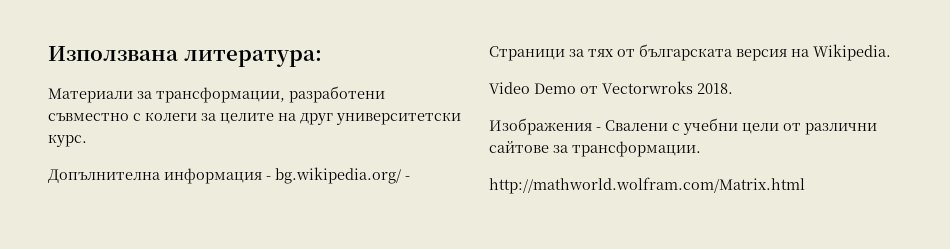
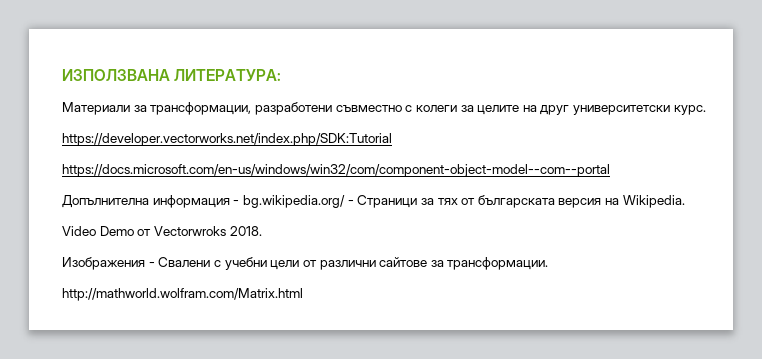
- Използвана литература:
+ ИЗПОЛЗВАНА ЛИТЕРАТУРА:
+ https://developer.vectorworks.net/index.php/SDK:Tutorial
+ https://docs.microsoft.com/en-us/windows/win32/com/component-object-model--com--portal

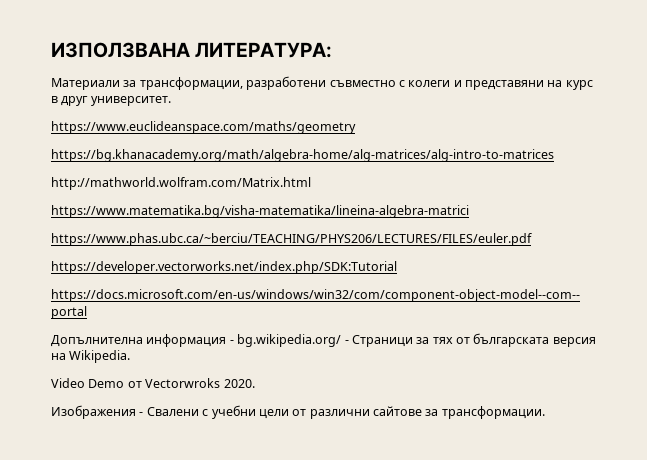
- Материали за трансформации, разработени съвместно с колеги за целите на друг университетски курс.
+ Материали за трансформации, разработени съвместно с колеги и представяни на курс в друг университет.
+ https://www.euclideanspace.com/maths/geometry
+ https://bg.khanacademy.org/math/algebra-home/alg-matrices/alg-intro-to-matrices
+ http://mathworld.wolfram.com/Matrix.html
+ https://www.matematika.bg/visha-matematika/lineina-algebra-matrici
+ https://www.phas.ubc.ca/~berciu/TEACHING/PHYS206/LECTURES/FILES/euler.pdf
- Video Demo от Vectorwroks 2018.
+ Video Demo от Vectorwroks 2020.
- http://mathworld.wolfram.com/Matrix.html

